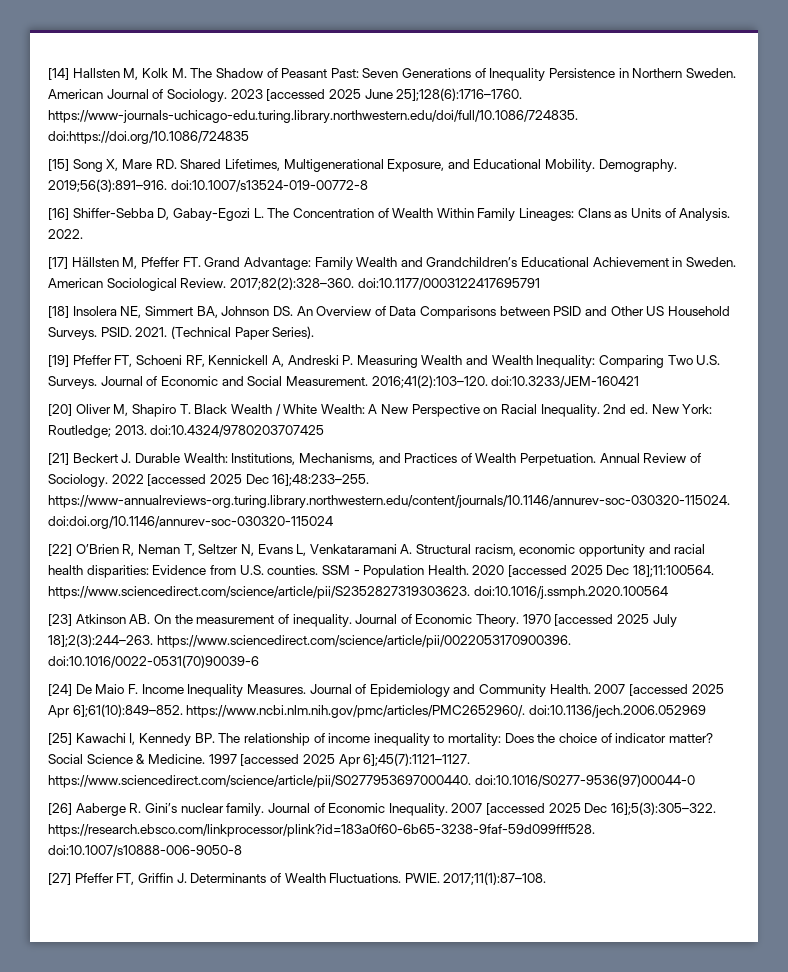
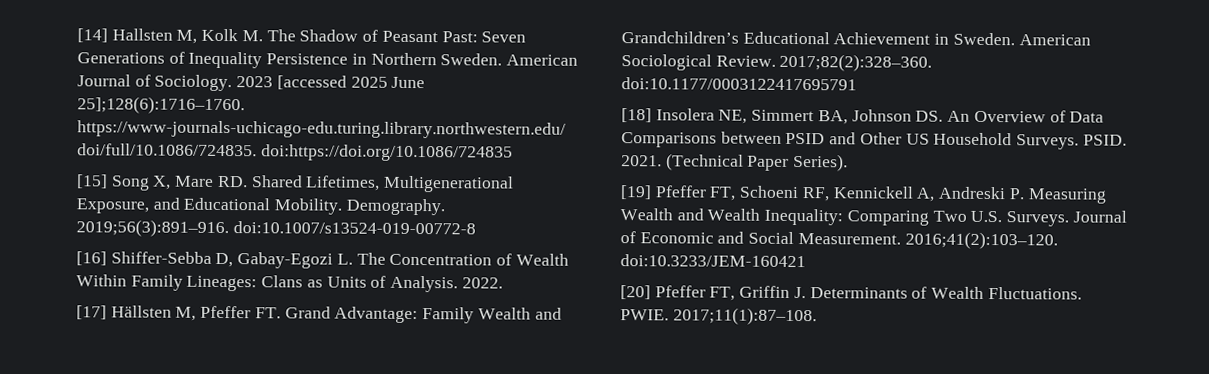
- [20] Oliver M, Shapiro T. Black Wealth / White Wealth: A New Perspective on Racial Inequality. 2nd ed. New York: Routledge; 2013. doi:10.4324/9780203707425
- [21] Beckert J. Durable Wealth: Institutions, Mechanisms, and Practices of Wealth Perpetuation. Annual Review of Sociology. 2022 [accessed 2025 Dec 16];48:233–255. https://www-annualreviews-org.turing.library.northwestern.edu/content/journals/10.1146/annurev-soc-030320-115024. doi:doi.org/10.1146/annurev-soc-030320-115024
- [22] O’Brien R, Neman T, Seltzer N, Evans L, Venkataramani A. Structural racism, economic opportunity and racial health disparities: Evidence from U.S. counties. SSM - Population Health. 2020 [accessed 2025 Dec 18];11:100564. https://www.sciencedirect.com/science/article/pii/S2352827319303623. doi:10.1016/j.ssmph.2020.100564
- [23] Atkinson AB. On the measurement of inequality. Journal of Economic Theory. 1970 [accessed 2025 July 18];2(3):244–263. https://www.sciencedirect.com/science/article/pii/0022053170900396. doi:10.1016/0022-0531(70)90039-6
- [24] De Maio F. Income Inequality Measures. Journal of Epidemiology and Community Health. 2007 [accessed 2025 Apr 6];61(10):849–852. https://www.ncbi.nlm.nih.gov/pmc/articles/PMC2652960/. doi:10.1136/jech.2006.052969
- [25] Kawachi I, Kennedy BP. The relationship of income inequality to mortality: Does the choice of indicator matter? Social Science & Medicine. 1997 [accessed 2025 Apr 6];45(7):1121–1127. https://www.sciencedirect.com/science/article/pii/S0277953697000440. doi:10.1016/S0277-9536(97)00044-0
- [26] Aaberge R. Gini’s nuclear family. Journal of Economic Inequality. 2007 [accessed 2025 Dec 16];5(3):305–322. https://research.ebsco.com/linkprocessor/plink?id=183a0f60-6b65-3238-9faf-59d099fff528. doi:10.1007/s10888-006-9050-8
- [27] Pfeffer FT, Griffin J. Determinants of Wealth Fluctuations.
+ [20] Pfeffer FT, Griffin J. Determinants of Wealth Fluctuations.

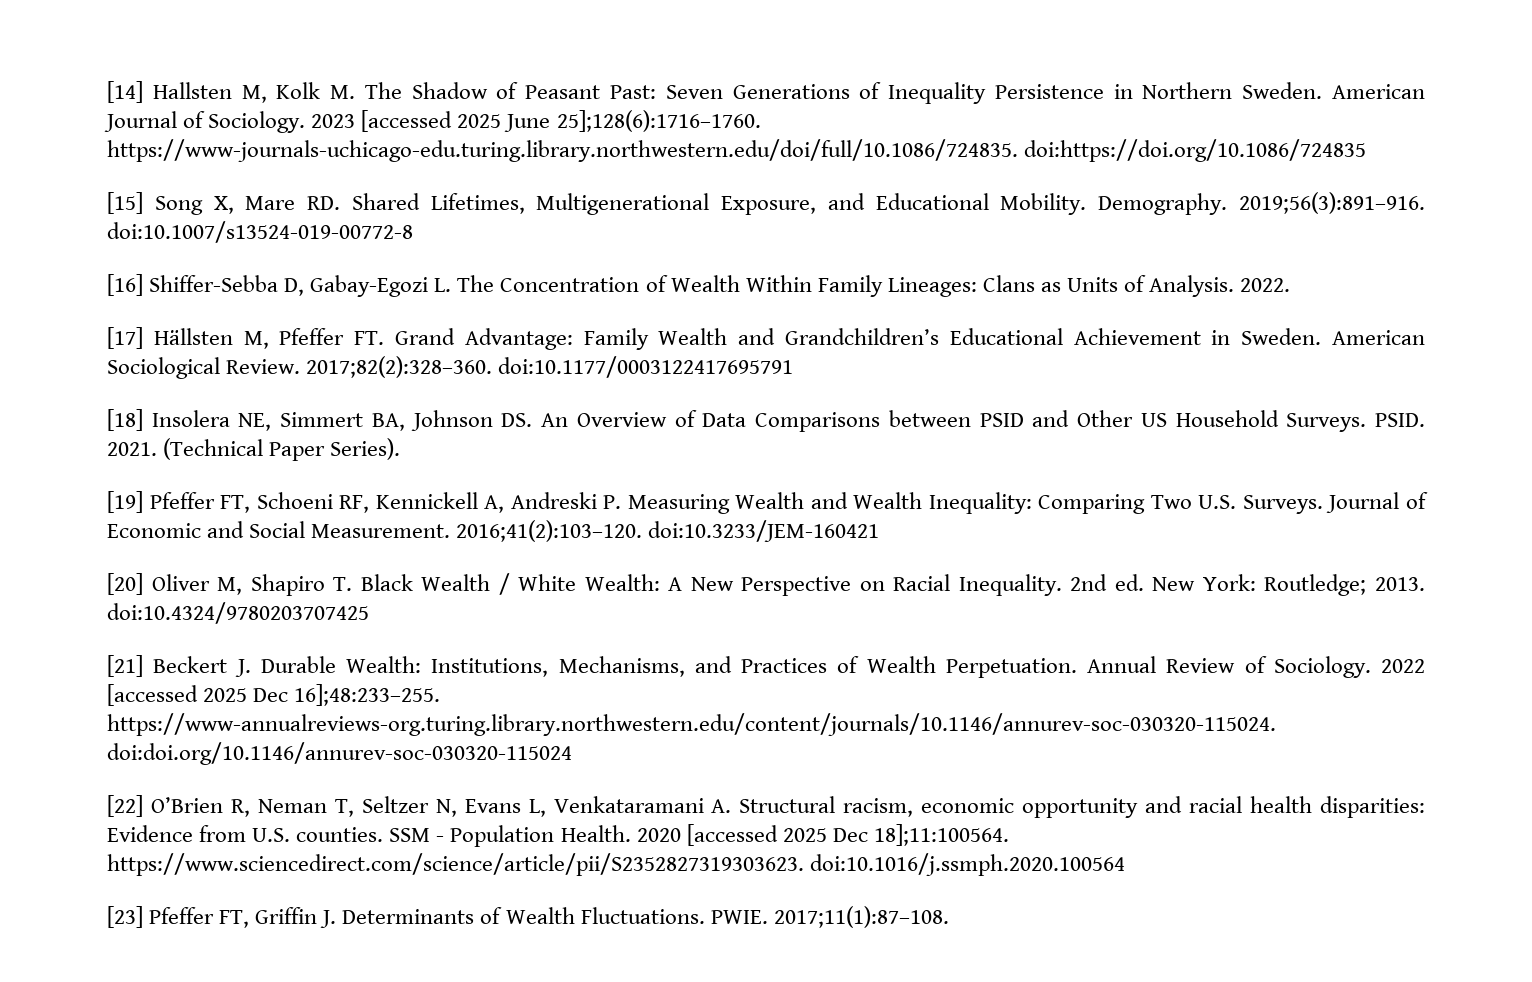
- [20] Pfeffer FT, Griffin J. Determinants of Wealth Fluctuations.
+ [20] Oliver M, Shapiro T. Black Wealth / White Wealth: A New Perspective on Racial Inequality. 2nd ed. New York: Routledge; 2013. doi:10.4324/9780203707425
+ [21] Beckert J. Durable Wealth: Institutions, Mechanisms, and Practices of Wealth Perpetuation. Annual Review of Sociology. 2022 [accessed 2025 Dec 16];48:233–255. https://www-annualreviews-org.turing.library.northwestern.edu/content/journals/10.1146/annurev-soc-030320-115024. doi:doi.org/10.1146/annurev-soc-030320-115024
+ [22] O’Brien R, Neman T, Seltzer N, Evans L, Venkataramani A. Structural racism, economic opportunity and racial health disparities: Evidence from U.S. counties. SSM - Population Health. 2020 [accessed 2025 Dec 18];11:100564. https://www.sciencedirect.com/science/article/pii/S2352827319303623. doi:10.1016/j.ssmph.2020.100564
+ [23] Pfeffer FT, Griffin J. Determinants of Wealth Fluctuations.

